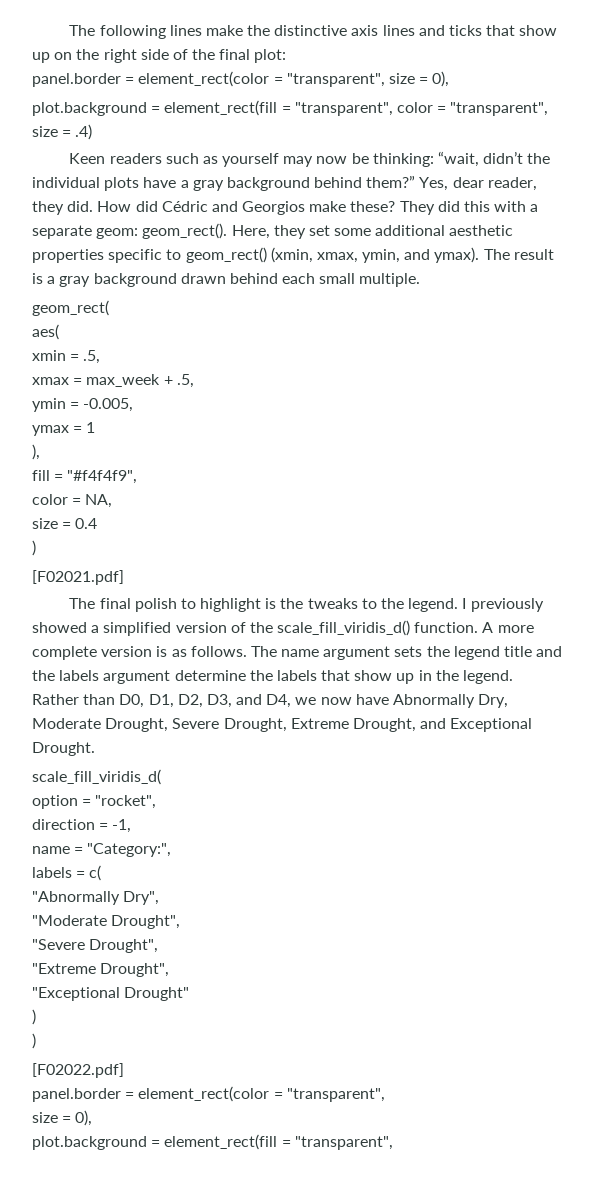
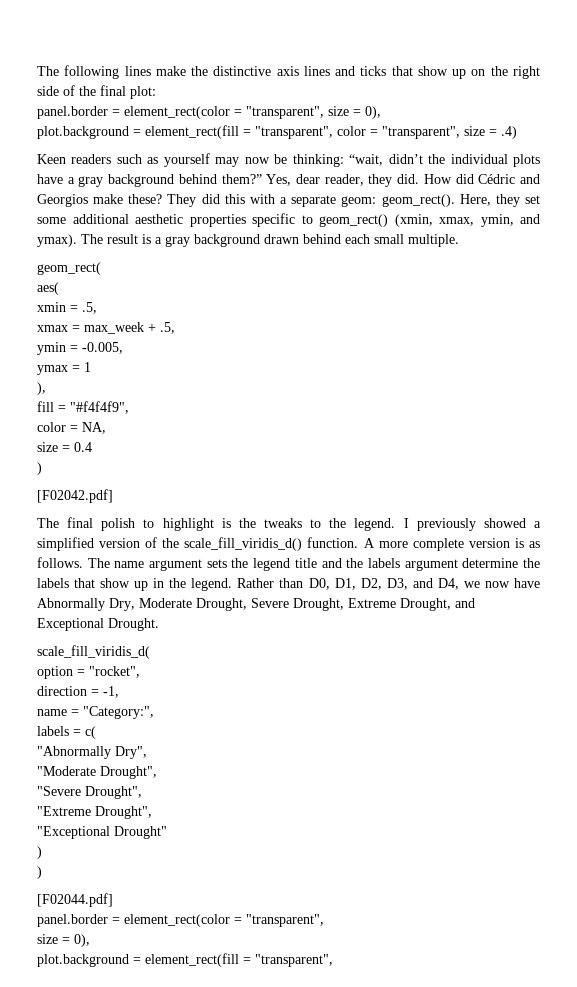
- [F02021.pdf]
+ [F02042.pdf]
- [F02022.pdf]
+ [F02044.pdf]

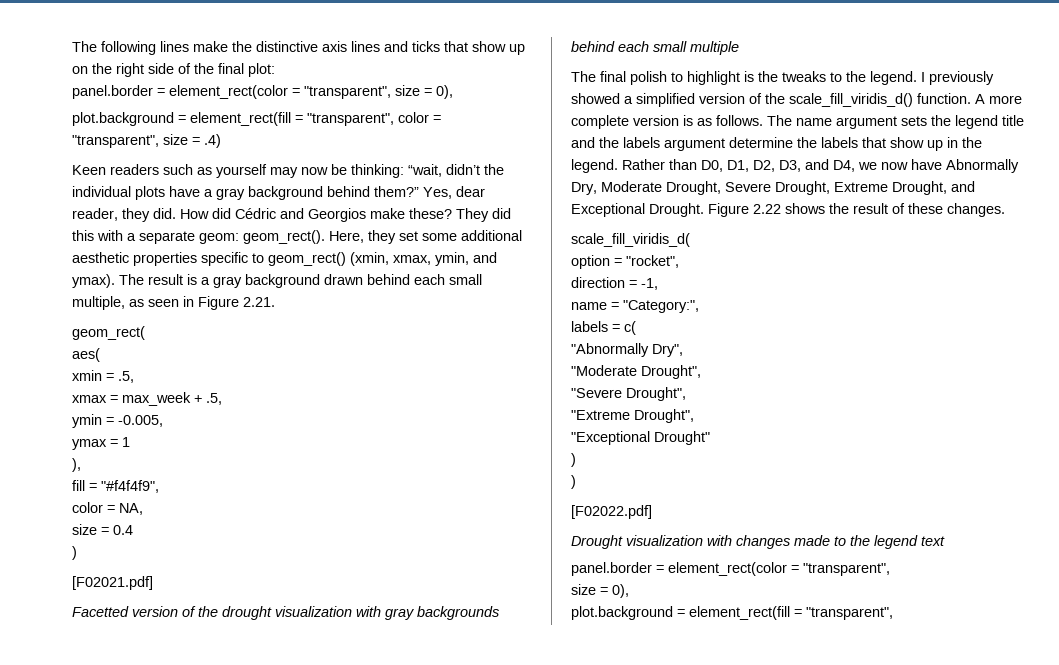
- The result is a gray background drawn behind each small multiple.
+ The result is a gray background drawn behind each small multiple, as seen in Figure 2.21.
- [F02042.pdf]
+ [F02021.pdf]
+ Facetted version of the drought visualization with gray backgrounds behind each small multiple
+ Figure 2.22 shows the result of these changes.
- [F02044.pdf]
+ [F02022.pdf]
+ Drought visualization with changes made to the legend text

